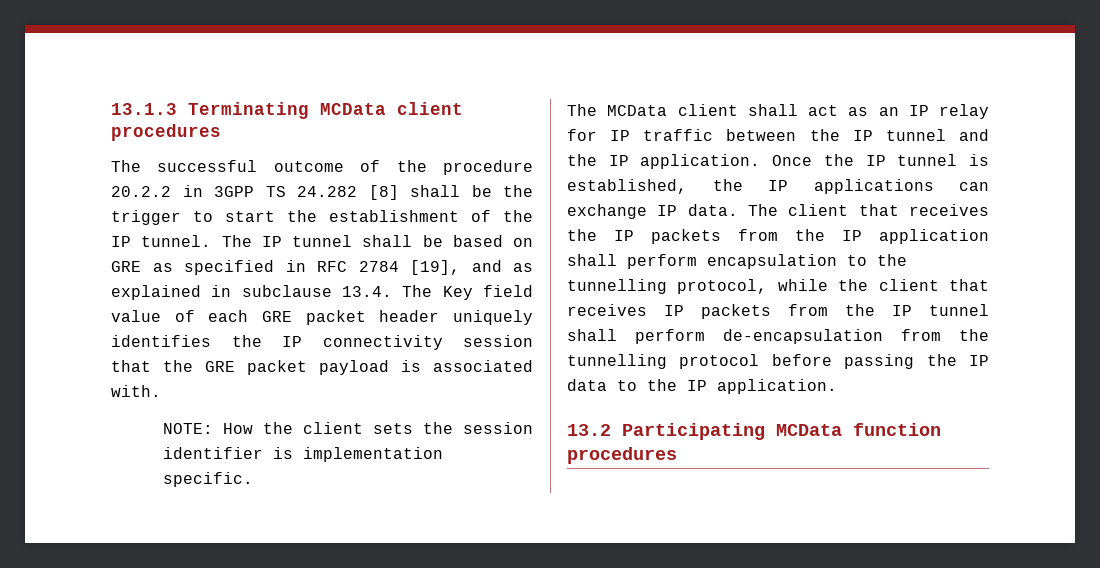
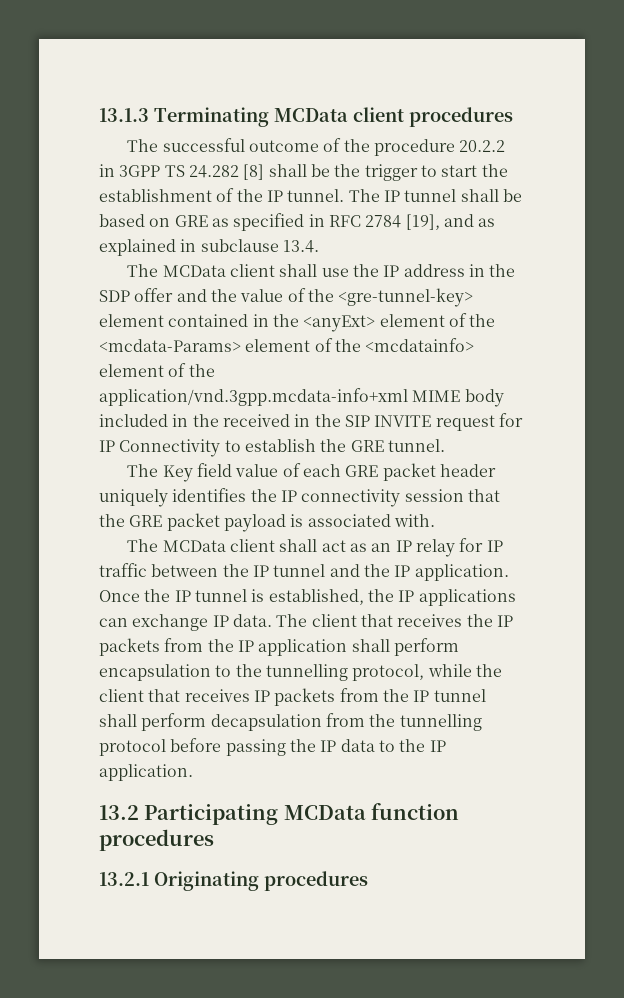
- The IP tunnel shall be based on GRE as specified in RFC 2784 [19], and as explained in subclause 13.4. The Key field value of each GRE packet header uniquely identifies the IP connectivity session that the GRE packet payload is associated with.
+ The IP tunnel shall be based on GRE as specified in RFC 2784 [19], and as explained in subclause 13.4.
+ The MCData client shall use the IP address in the SDP offer and the value of the <gre-tunnel-key> element contained in the <anyExt> element of the <mcdata-Params> element of the <mcdatainfo> element of the application/vnd.3gpp.mcdata-info+xml MIME body included in the received in the SIP INVITE request for IP Connectivity to establish the GRE tunnel.
+ The Key field value of each GRE packet header uniquely identifies the IP connectivity session that the GRE packet payload is associated with.
- NOTE: How the client sets the session identifier is implementation specific.
- The client that receives the IP packets from the IP application shall perform encapsulation to the tunnelling protocol, while the client that receives IP packets from the IP tunnel shall perform de-encapsulation from the tunnelling protocol before passing the IP data to the IP application.
+ The client that receives the IP packets from the IP application shall perform encapsulation to the tunnelling protocol, while the client that receives IP packets from the IP tunnel shall perform decapsulation from the tunnelling protocol before passing the IP data to the IP application.
+ 13.2.1 Originating procedures

